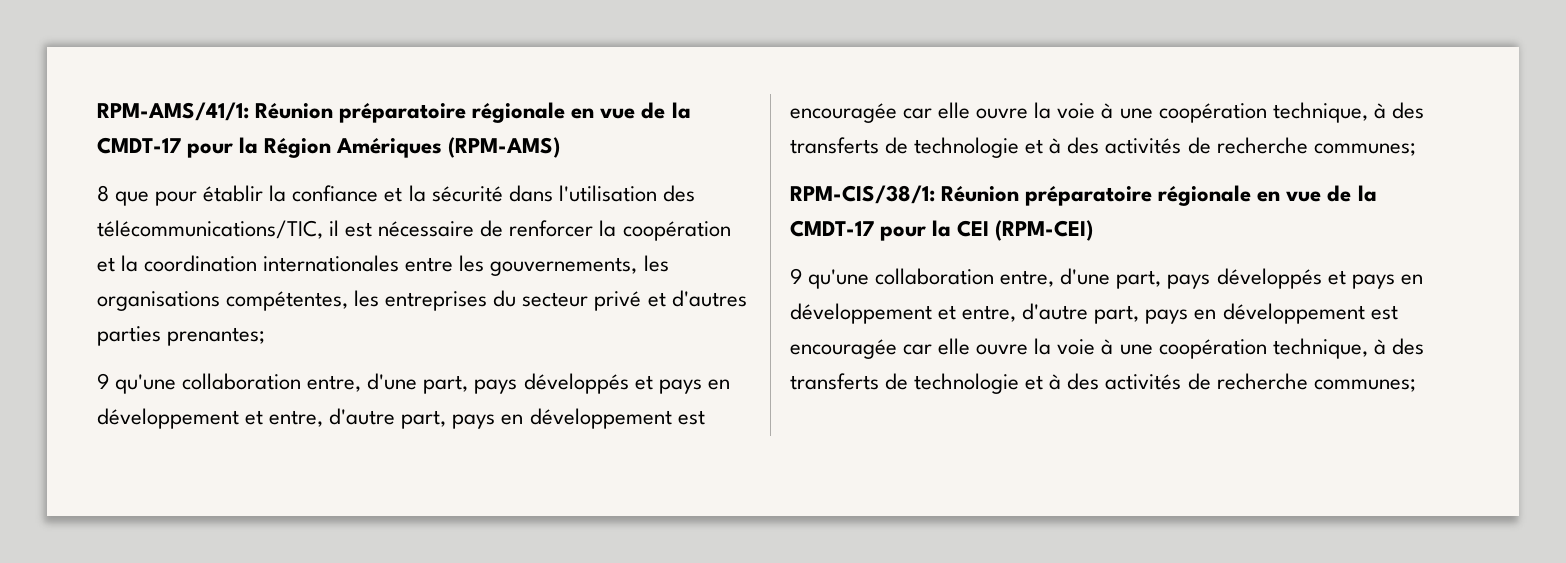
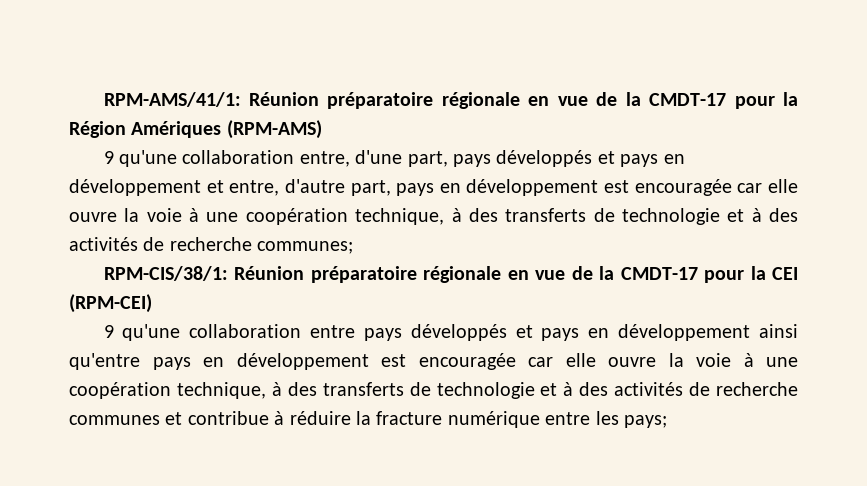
- 8 que pour établir la confiance et la sécurité dans l'utilisation des télécommunications/TIC, il est nécessaire de renforcer la coopération et la coordination internationales entre les gouvernements, les organisations compétentes, les entreprises du secteur privé et d'autres parties prenantes;
  RPM-CIS/38/1: Réunion préparatoire régionale en vue de la CMDT-17 pour la CEI (RPM-CEI)
- 9 qu'une collaboration entre, d'une part, pays développés et pays en développement et entre, d'autre part, pays en développement est encouragée car elle ouvre la voie à une coopération technique, à des transferts de technologie et à des activités de recherche communes;
+ 9 qu'une collaboration entre pays développés et pays en développement ainsi qu'entre pays en développement est encouragée car elle ouvre la voie à une coopération technique, à des transferts de technologie et à des activités de recherche communes et contribue à réduire la fracture numérique entre les pays;

